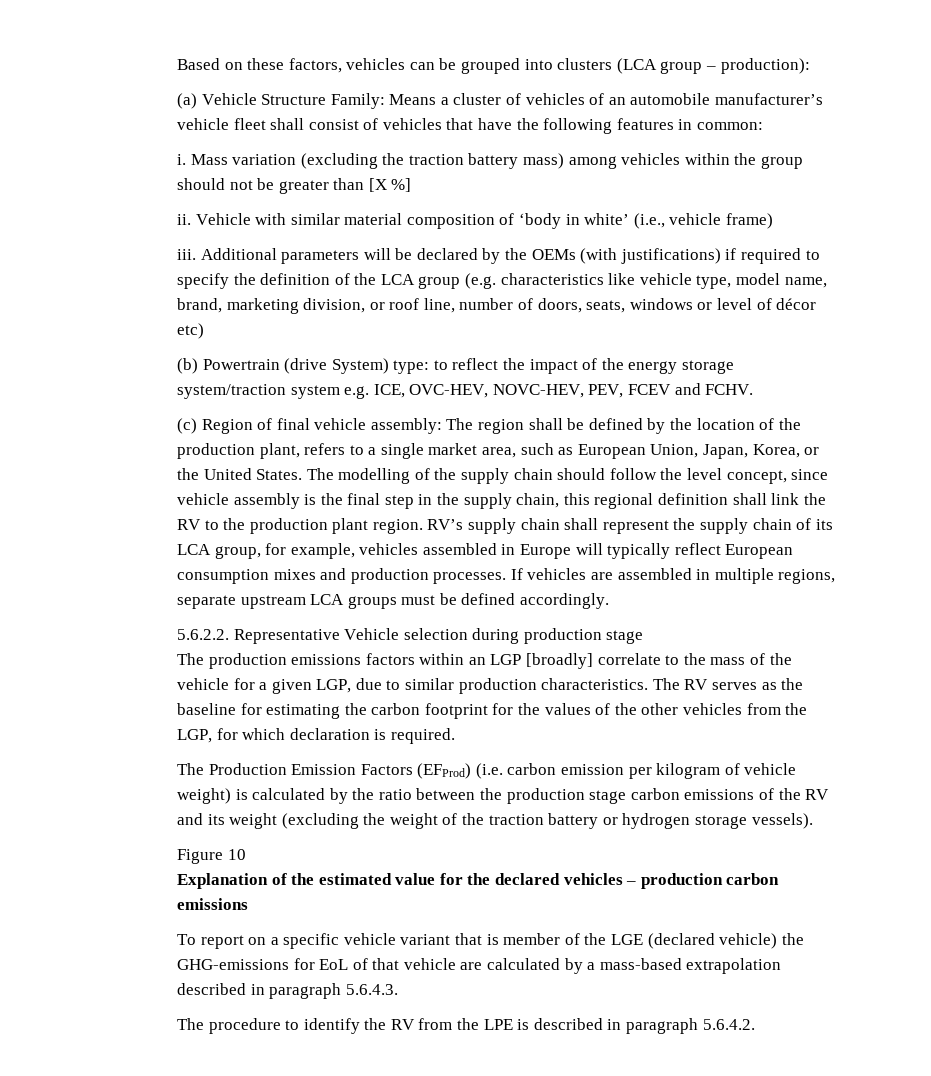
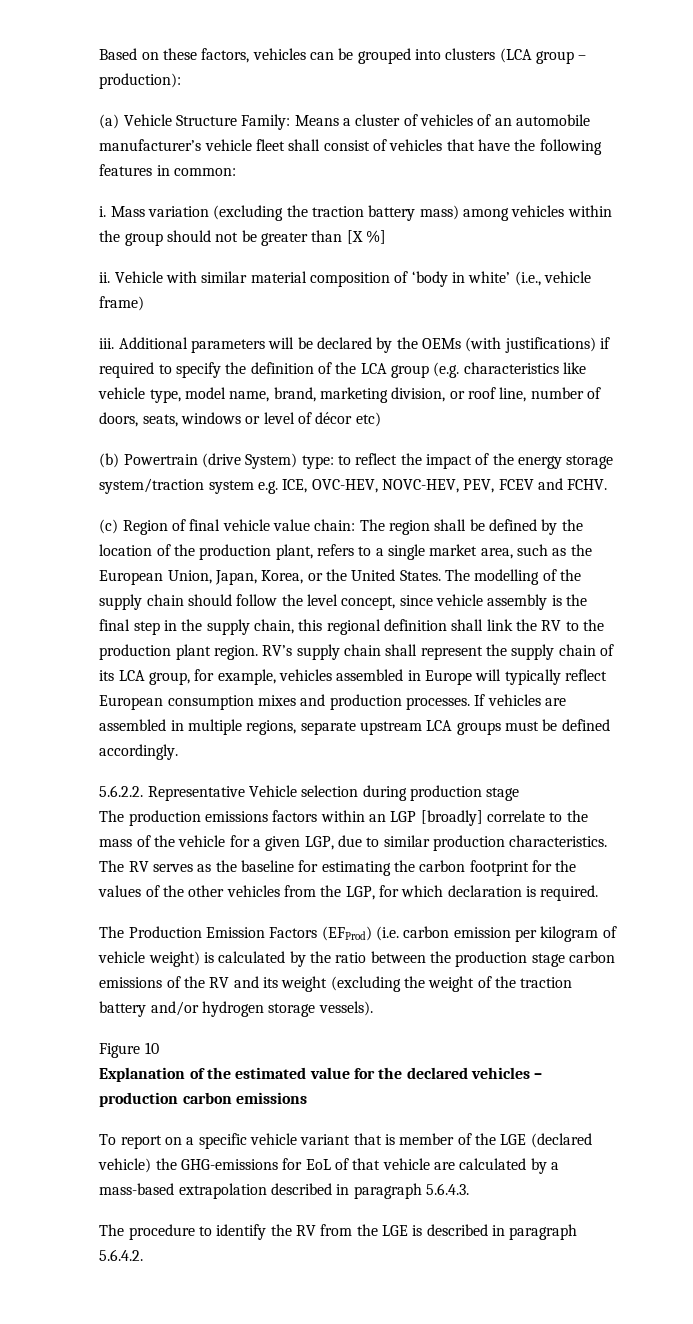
- (c) Region of final vehicle assembly: The region shall be defined by the location of the production plant, refers to a single market area, such as European Union, Japan, Korea, or the United States.
+ (c) Region of final vehicle value chain: The region shall be defined by the location of the production plant, refers to a single market area, such as the European Union, Japan, Korea, or the United States.
- The Production Emission Factors (EFProd) (i.e. carbon emission per kilogram of vehicle weight) is calculated by the ratio between the production stage carbon emissions of the RV and its weight (excluding the weight of the traction battery or hydrogen storage vessels).
+ The Production Emission Factors (EFProd) (i.e. carbon emission per kilogram of vehicle weight) is calculated by the ratio between the production stage carbon emissions of the RV and its weight (excluding the weight of the traction battery and/or hydrogen storage vessels).
- The procedure to identify the RV from the LPE is described in paragraph 5.6.4.2.
+ The procedure to identify the RV from the LGE is described in paragraph 5.6.4.2.

